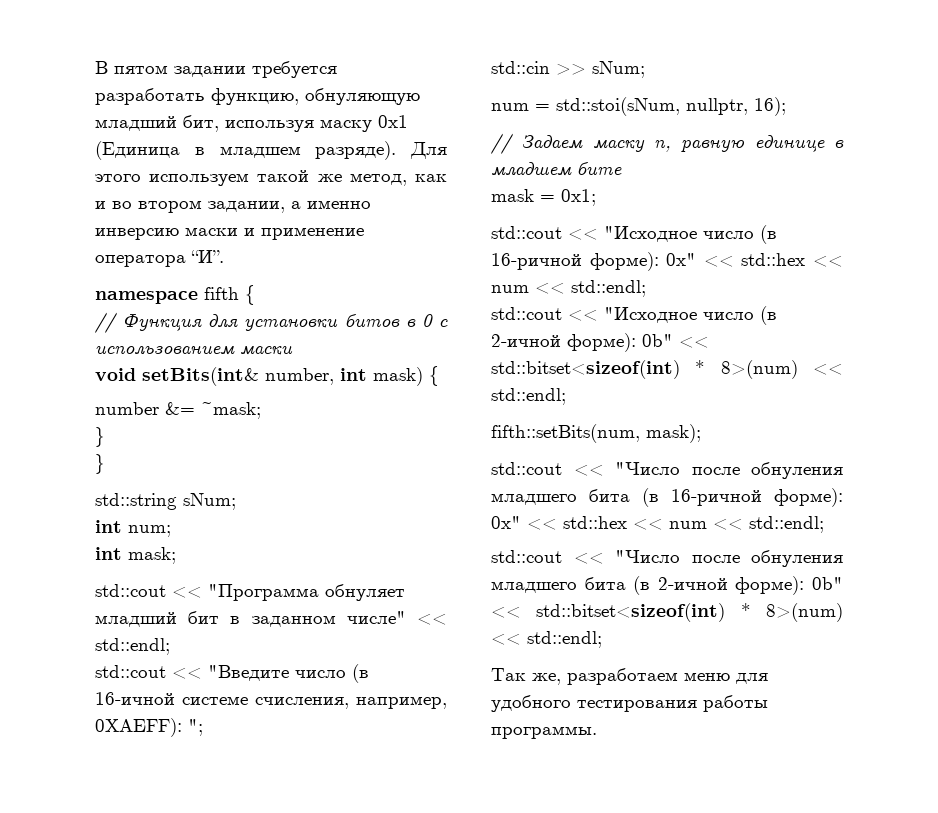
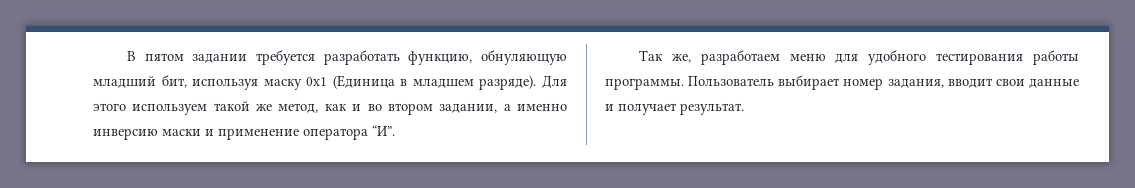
- namespace fifth {
- // Функция для установки битов в 0 с использованием маски
- void setBits(int& number, int mask) {
- number &= ~mask;
- }
- }
- std::string sNum;
- int num;
- int mask;
- std::cout << "Программа обнуляет младший бит в заданном числе" << std::endl;
- std::cout << "Введите число (в 16-ичной системе счисления, например, 0XAEFF): ";
- std::cin >> sNum;
- num = std::stoi(sNum, nullptr, 16);
- // Задаем маску n, равную единице в младшем бите
- mask = 0x1;
- std::cout << "Исходное число (в 16-ричной форме): 0x" << std::hex << num << std::endl;
- std::cout << "Исходное число (в 2-ичной форме): 0b" << std::bitset<sizeof(int) * 8>(num) << std::endl;
- fifth::setBits(num, mask);
- std::cout << "Число после обнуления младшего бита (в 16-ричной форме): 0x" << std::hex << num << std::endl;
- std::cout << "Число после обнуления младшего бита (в 2-ичной форме): 0b" << std::bitset<sizeof(int) * 8>(num) << std::endl;
+ Пользователь выбирает номер задания, вводит свои данные и получает результат.

